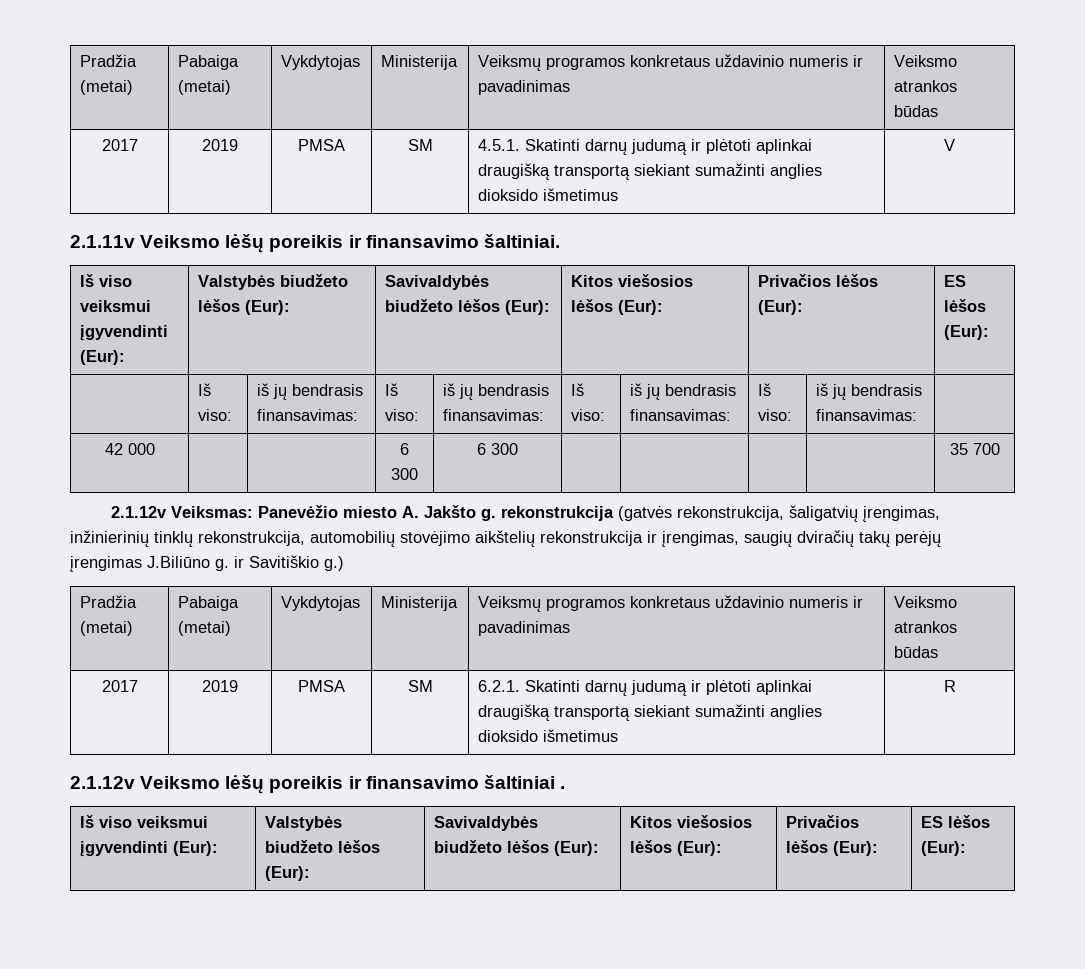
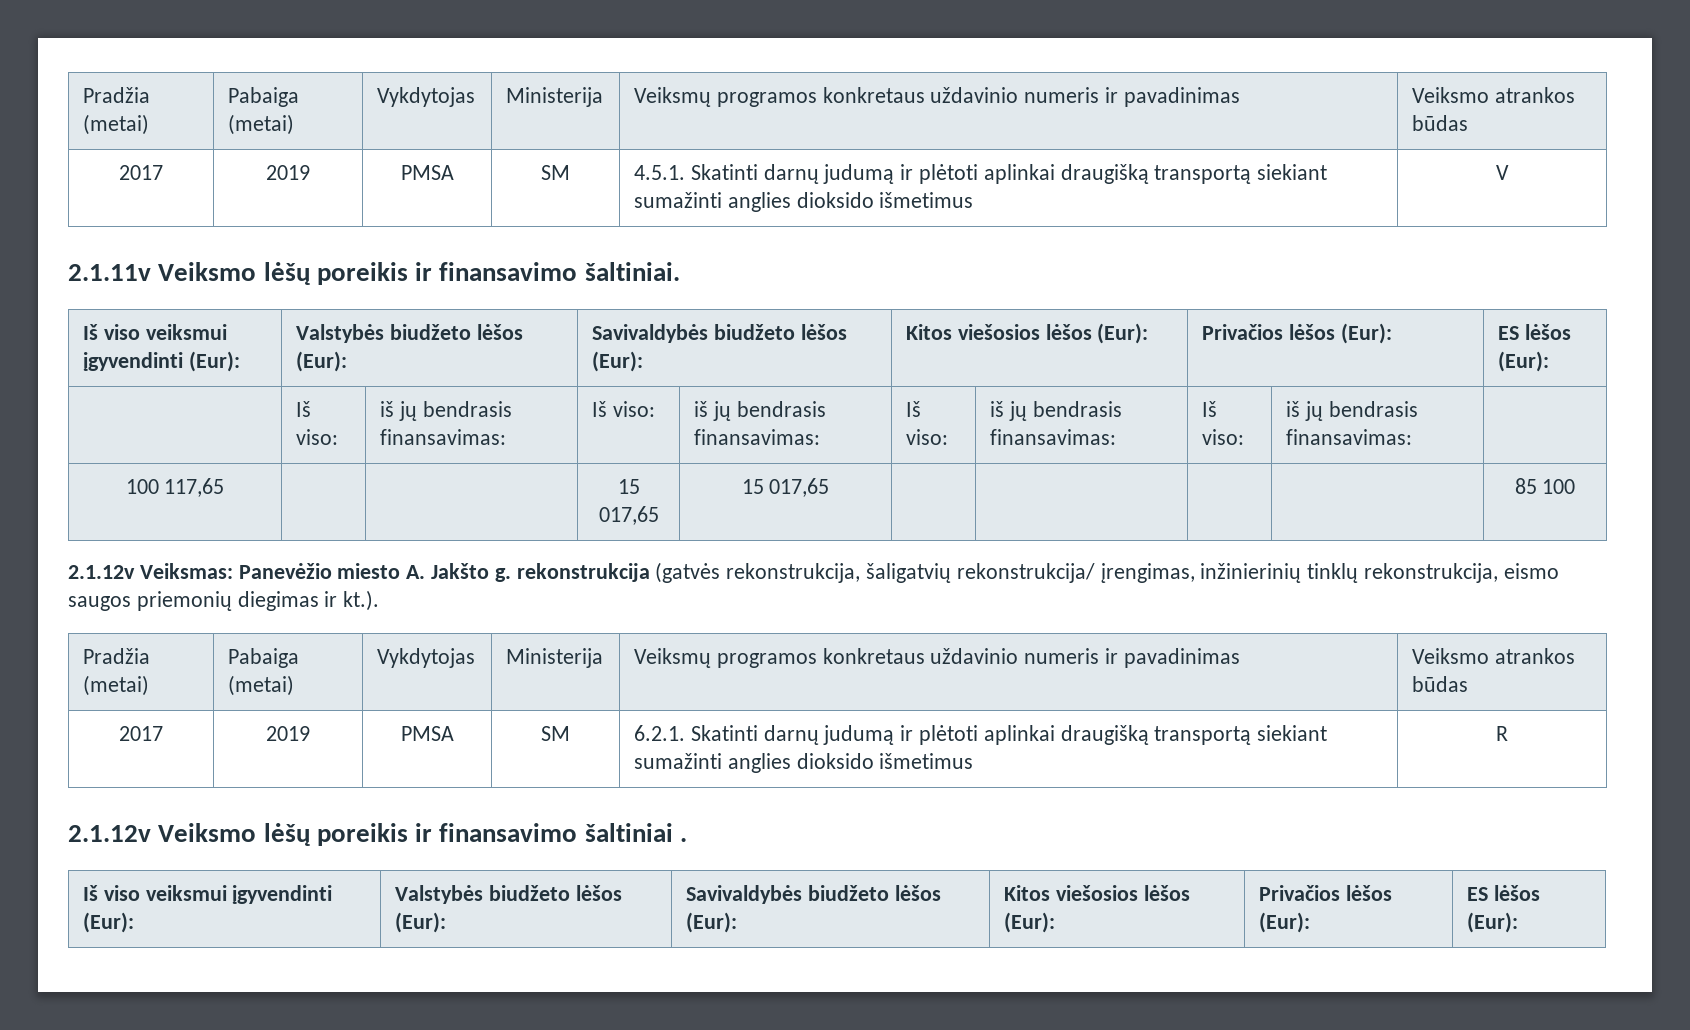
- 42 000 | | | 6 300 | 6 300 | | | | | 35 700
+ 100 117,65 | | | 15 017,65 | 15 017,65 | | | | | 85 100
- 2.1.12v Veiksmas: Panevėžio miesto A. Jakšto g. rekonstrukcija (gatvės rekonstrukcija, šaligatvių įrengimas, inžinierinių tinklų rekonstrukcija, automobilių stovėjimo aikštelių rekonstrukcija ir įrengimas, saugių dviračių takų perėjų įrengimas J.Biliūno g. ir Savitiškio g.)
+ 2.1.12v Veiksmas: Panevėžio miesto A. Jakšto g. rekonstrukcija (gatvės rekonstrukcija, šaligatvių rekonstrukcija/ įrengimas, inžinierinių tinklų rekonstrukcija, eismo saugos priemonių diegimas ir kt.).

